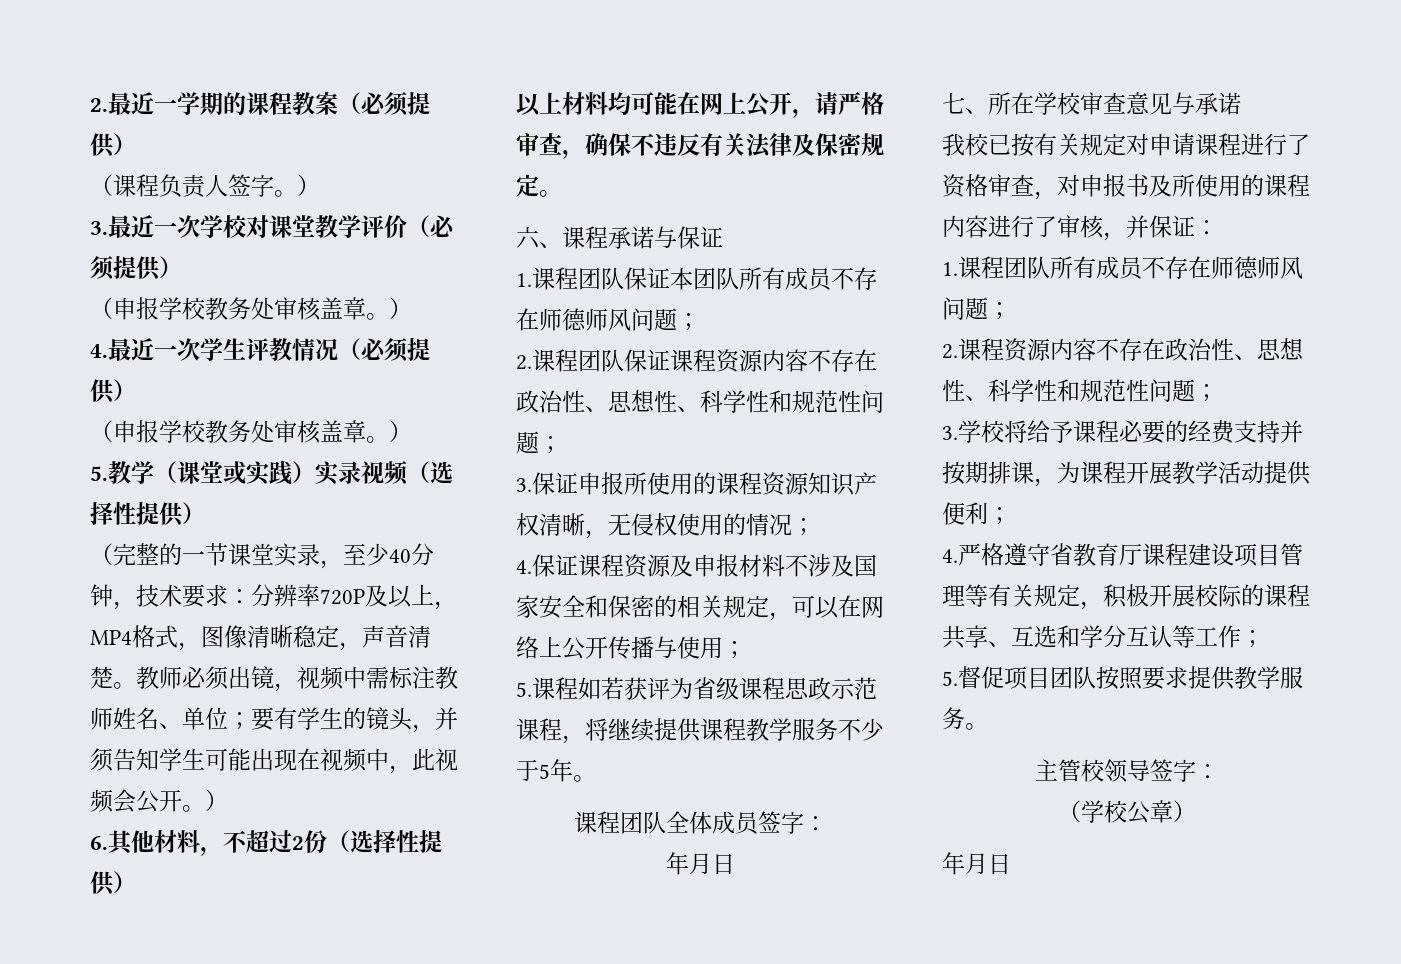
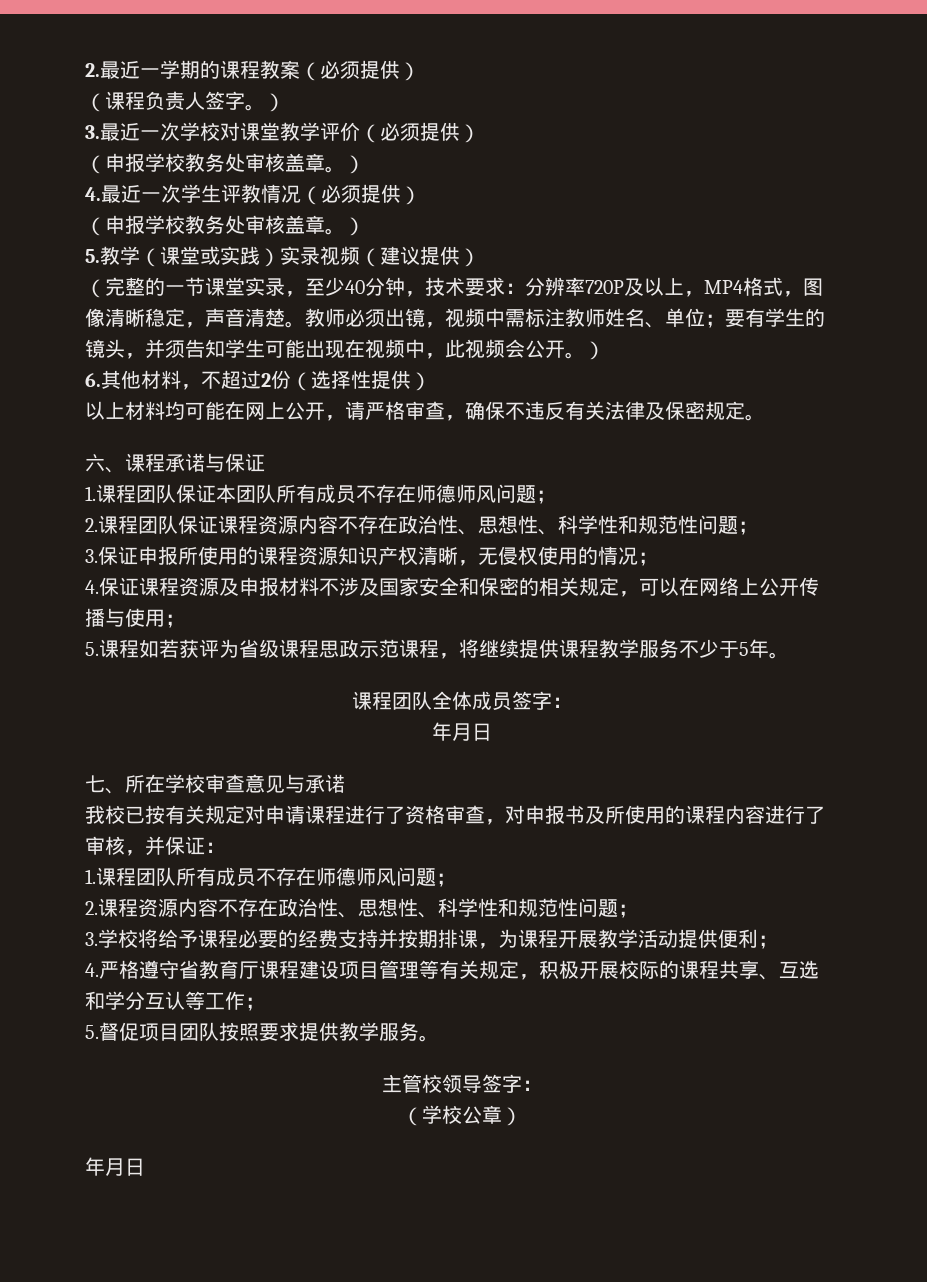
- 5.教学（课堂或实践）实录视频（选择性提供）
+ 5.教学（课堂或实践）实录视频（建议提供）

